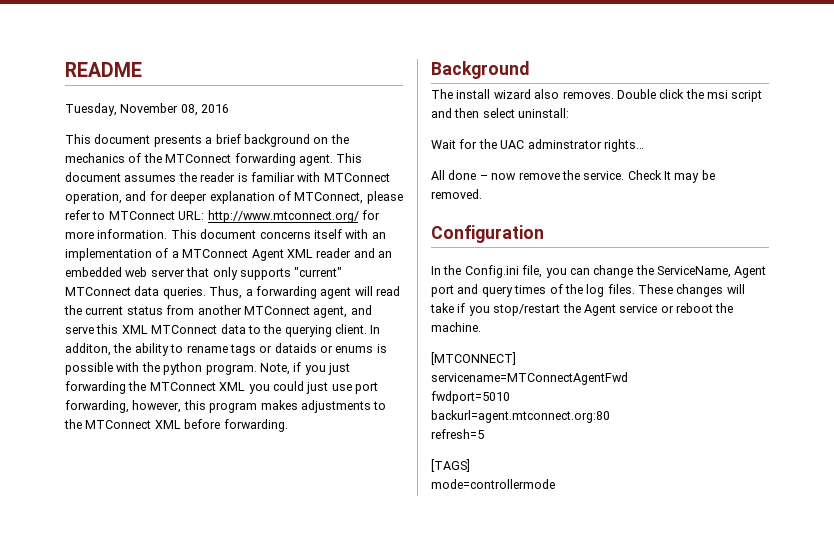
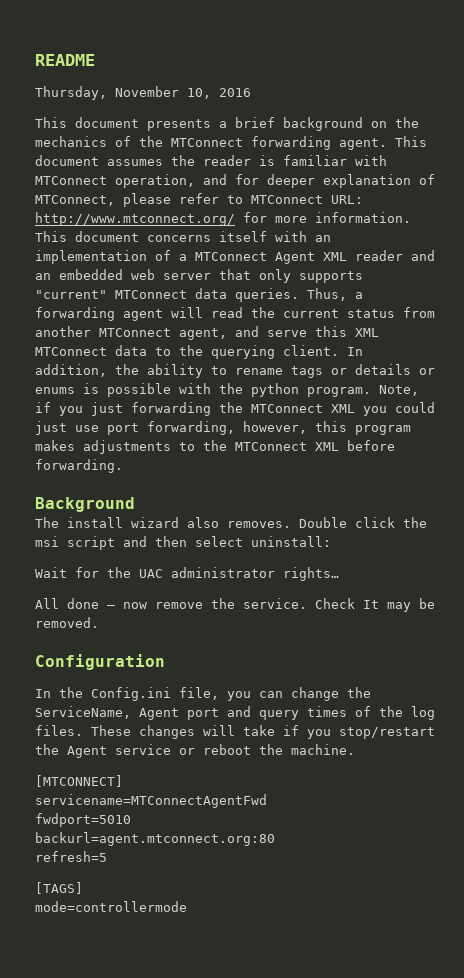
- Tuesday, November 08, 2016
+ Thursday, November 10, 2016
- In additon, the ability to rename tags or dataids or enums is possible with the python program.
+ In addition, the ability to rename tags or details or enums is possible with the python program.
- Wait for the UAC adminstrator rights…
+ Wait for the UAC administrator rights…

